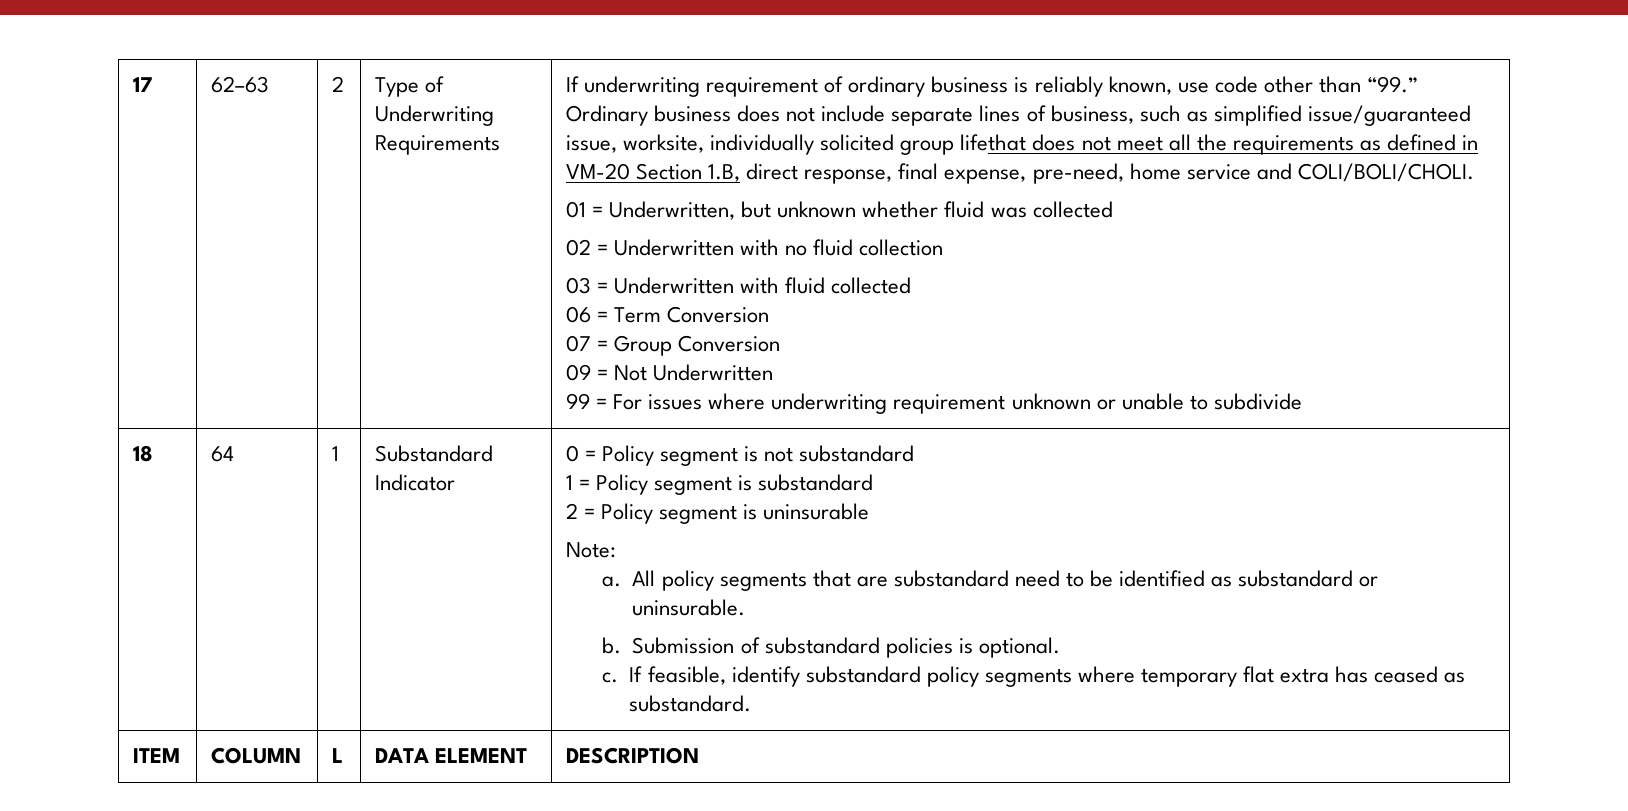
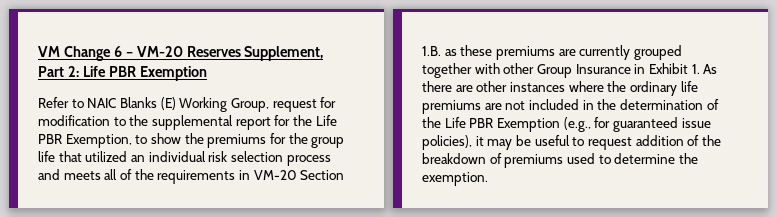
- 17 | 62–63 | 2 | Type of Underwriting Requirements | If underwriting requirement of ordinary business is reliably known, use code other than “99.” Ordinary business does not include separate lines of business, such as simplified issue/guaranteed issue, worksite, individually solicited group lifethat does not meet all the requirements as defined in VM-20 Section 1.B, direct response, final expense, pre-need, home service and COLI/BOLI/CHOLI.
- 01 = Underwritten, but unknown whether fluid was collected
- 02 = Underwritten with no fluid collection
- 03 = Underwritten with fluid collected
- 06 = Term Conversion
- 07 = Group Conversion
- 09 = Not Underwritten
- 99 = For issues where underwriting requirement unknown or unable to subdivide
- 18 | 64 | 1 | Substandard Indicator | 0 = Policy segment is not substandard
- 1 = Policy segment is substandard
- 2 = Policy segment is uninsurable
- Note:
- a. All policy segments that are substandard need to be identified as substandard or uninsurable.
- b. Submission of substandard policies is optional.
- c. If feasible, identify substandard policy segments where temporary flat extra has ceased as substandard.
- ITEM | COLUMN | L | DATA ELEMENT | DESCRIPTION
+ VM Change 6 – VM-20 Reserves Supplement, Part 2: Life PBR Exemption
+ Refer to NAIC Blanks (E) Working Group, request for modification to the supplemental report for the Life PBR Exemption, to show the premiums for the group life that utilized an individual risk selection process and meets all of the requirements in VM-20 Section 1.B. as these premiums are currently grouped together with other Group Insurance in Exhibit 1. As there are other instances where the ordinary life premiums are not included in the determination of the Life PBR Exemption (e.g., for guaranteed issue policies), it may be useful to request addition of the breakdown of premiums used to determine the exemption.

